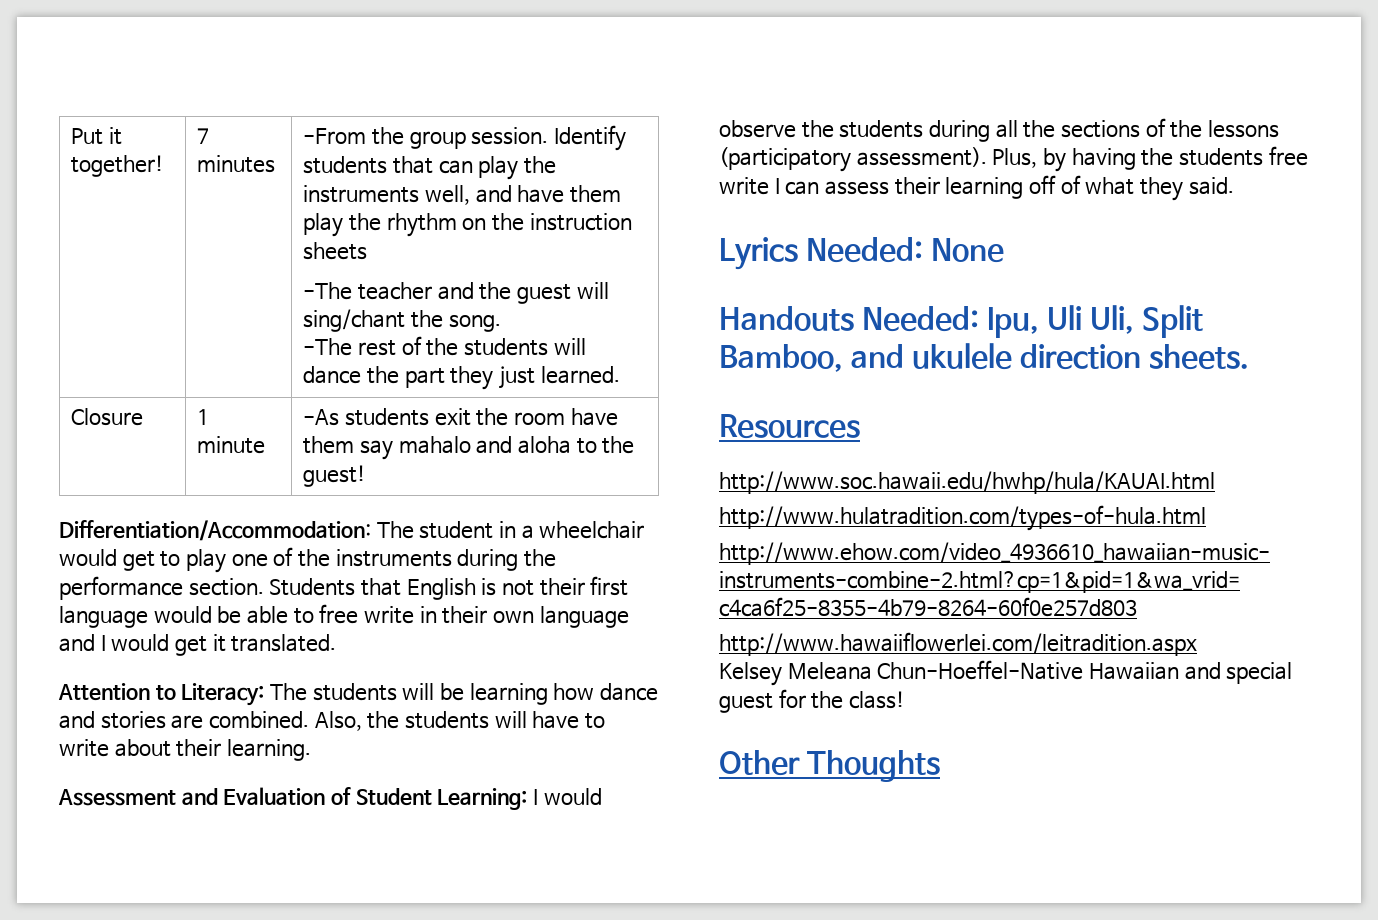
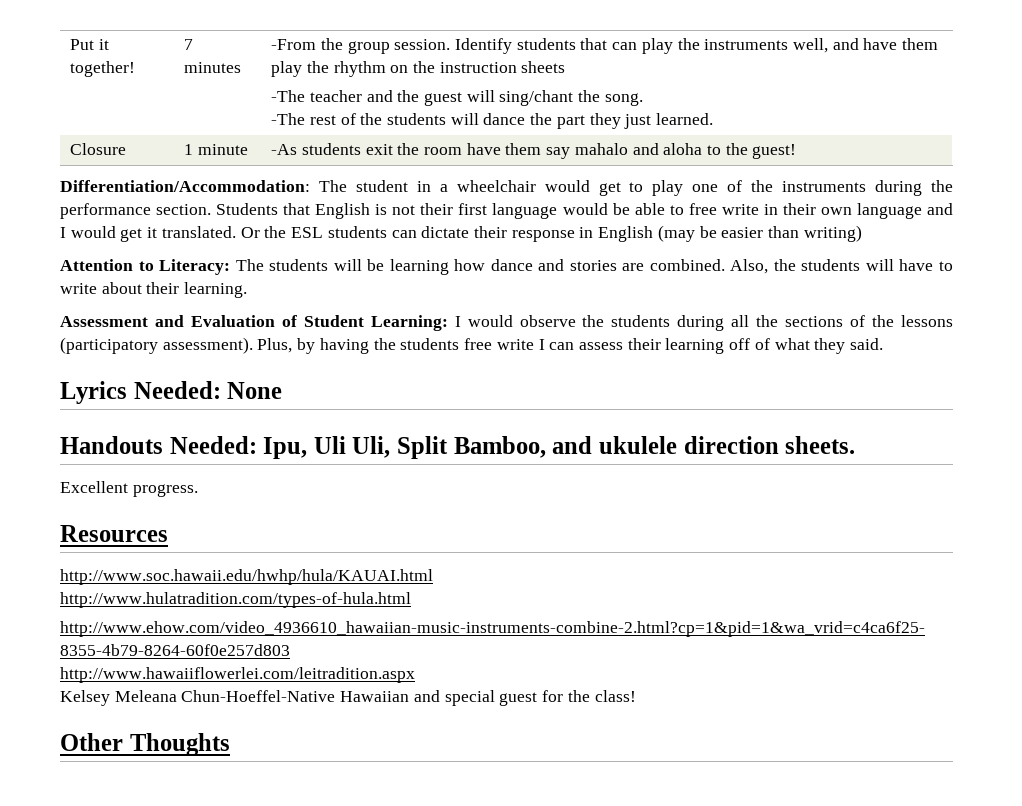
+ Or the ESL students can dictate their response in English (may be easier than writing)
+ Excellent progress.

